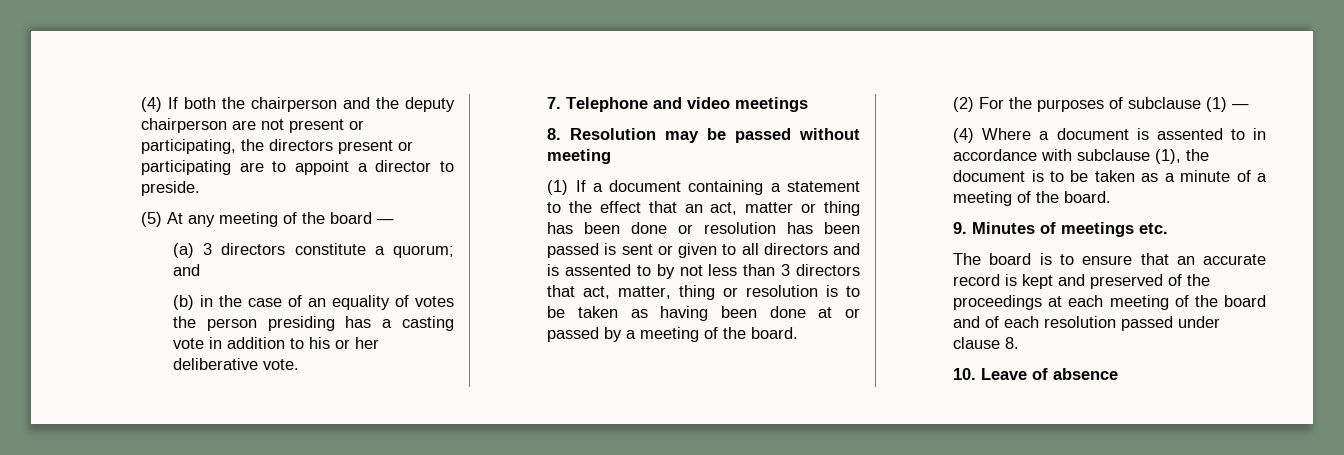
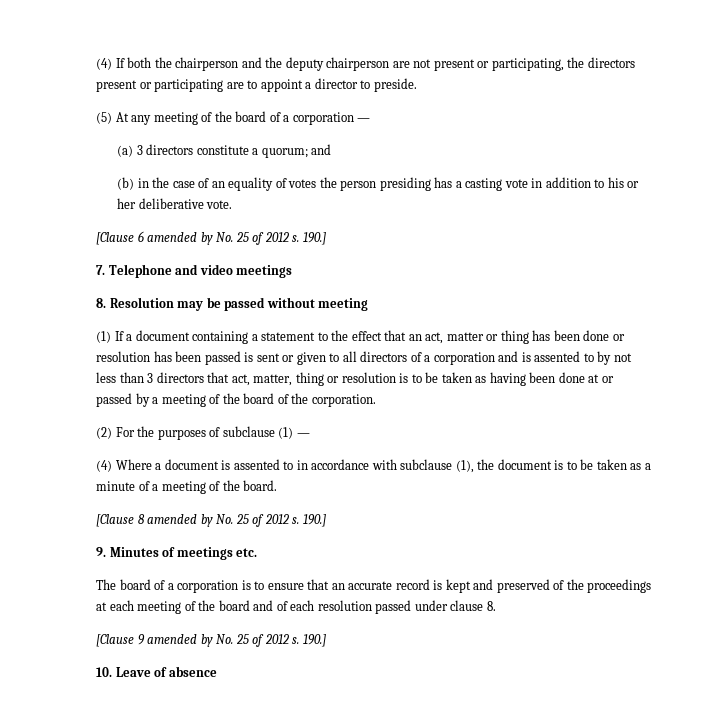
- (5) At any meeting of the board —
+ (5) At any meeting of the board of a corporation —
+ [Clause 6 amended by No. 25 of 2012 s. 190.]
- (1) If a document containing a statement to the effect that an act, matter or thing has been done or resolution has been passed is sent or given to all directors and is assented to by not less than 3 directors that act, matter, thing or resolution is to be taken as having been done at or passed by a meeting of the board.
+ (1) If a document containing a statement to the effect that an act, matter or thing has been done or resolution has been passed is sent or given to all directors of a corporation and is assented to by not less than 3 directors that act, matter, thing or resolution is to be taken as having been done at or passed by a meeting of the board of the corporation.
+ [Clause 8 amended by No. 25 of 2012 s. 190.]
- The board is to ensure that an accurate record is kept and preserved of the proceedings at each meeting of the board and of each resolution passed under clause 8.
+ The board of a corporation is to ensure that an accurate record is kept and preserved of the proceedings at each meeting of the board and of each resolution passed under clause 8.
+ [Clause 9 amended by No. 25 of 2012 s. 190.]

